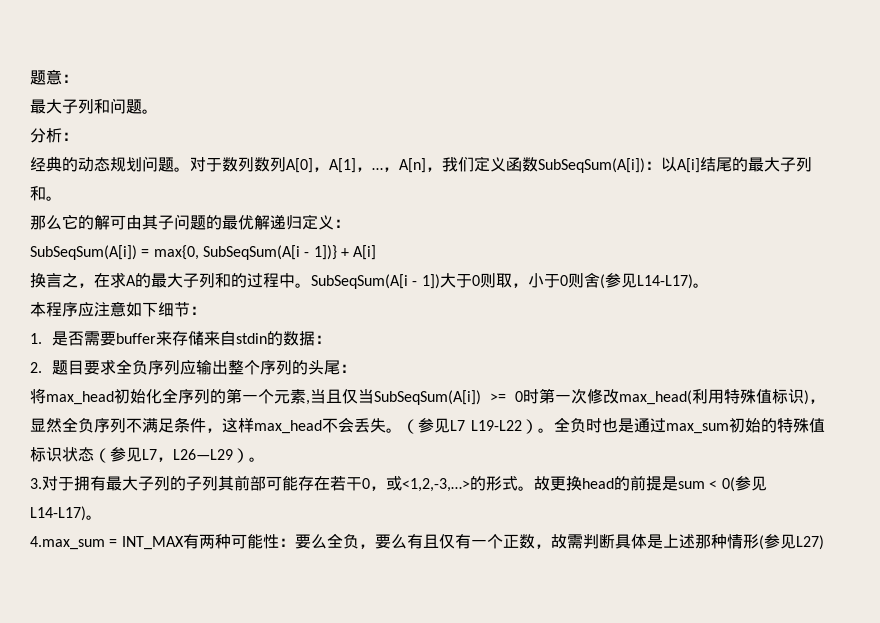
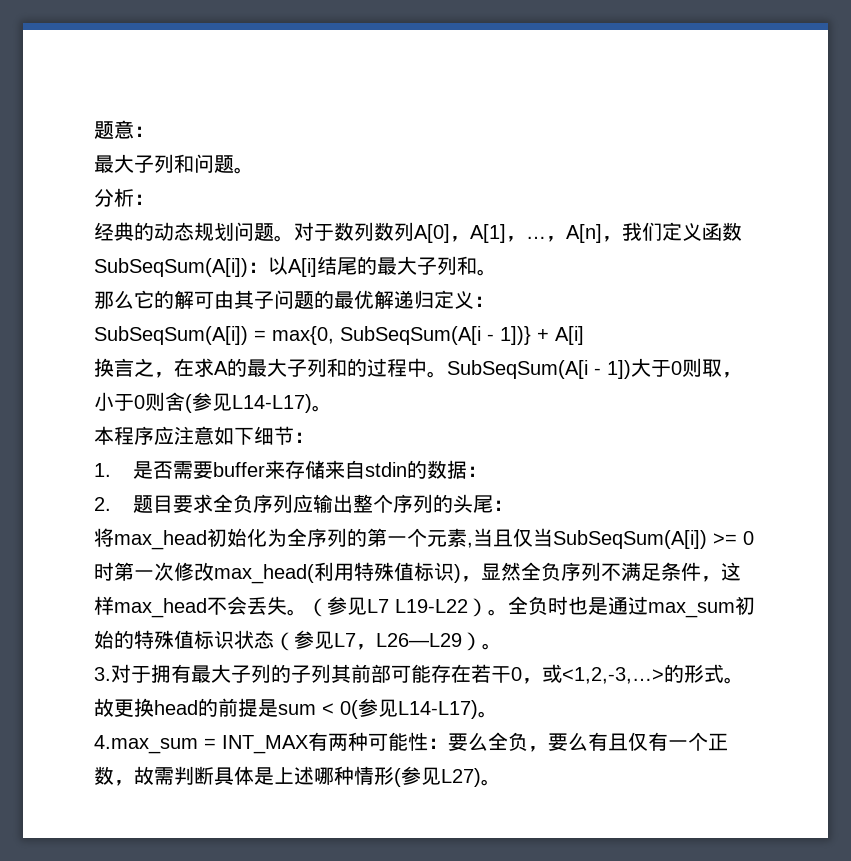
- 将max_head初始化全序列的第一个元素,当且仅当SubSeqSum(A[i]) >= 0时第一次修改max_head(利用特殊值标识)，显然全负序列不满足条件，这样max_head不会丢失。
+ 将max_head初始化为全序列的第一个元素,当且仅当SubSeqSum(A[i]) >= 0时第一次修改max_head(利用特殊值标识)，显然全负序列不满足条件，这样max_head不会丢失。
- 4.max_sum = INT_MAX有两种可能性：要么全负，要么有且仅有一个正数，故需判断具体是上述那种情形(参见L27)
+ 4.max_sum = INT_MAX有两种可能性：要么全负，要么有且仅有一个正数，故需判断具体是上述哪种情形(参见L27)。

